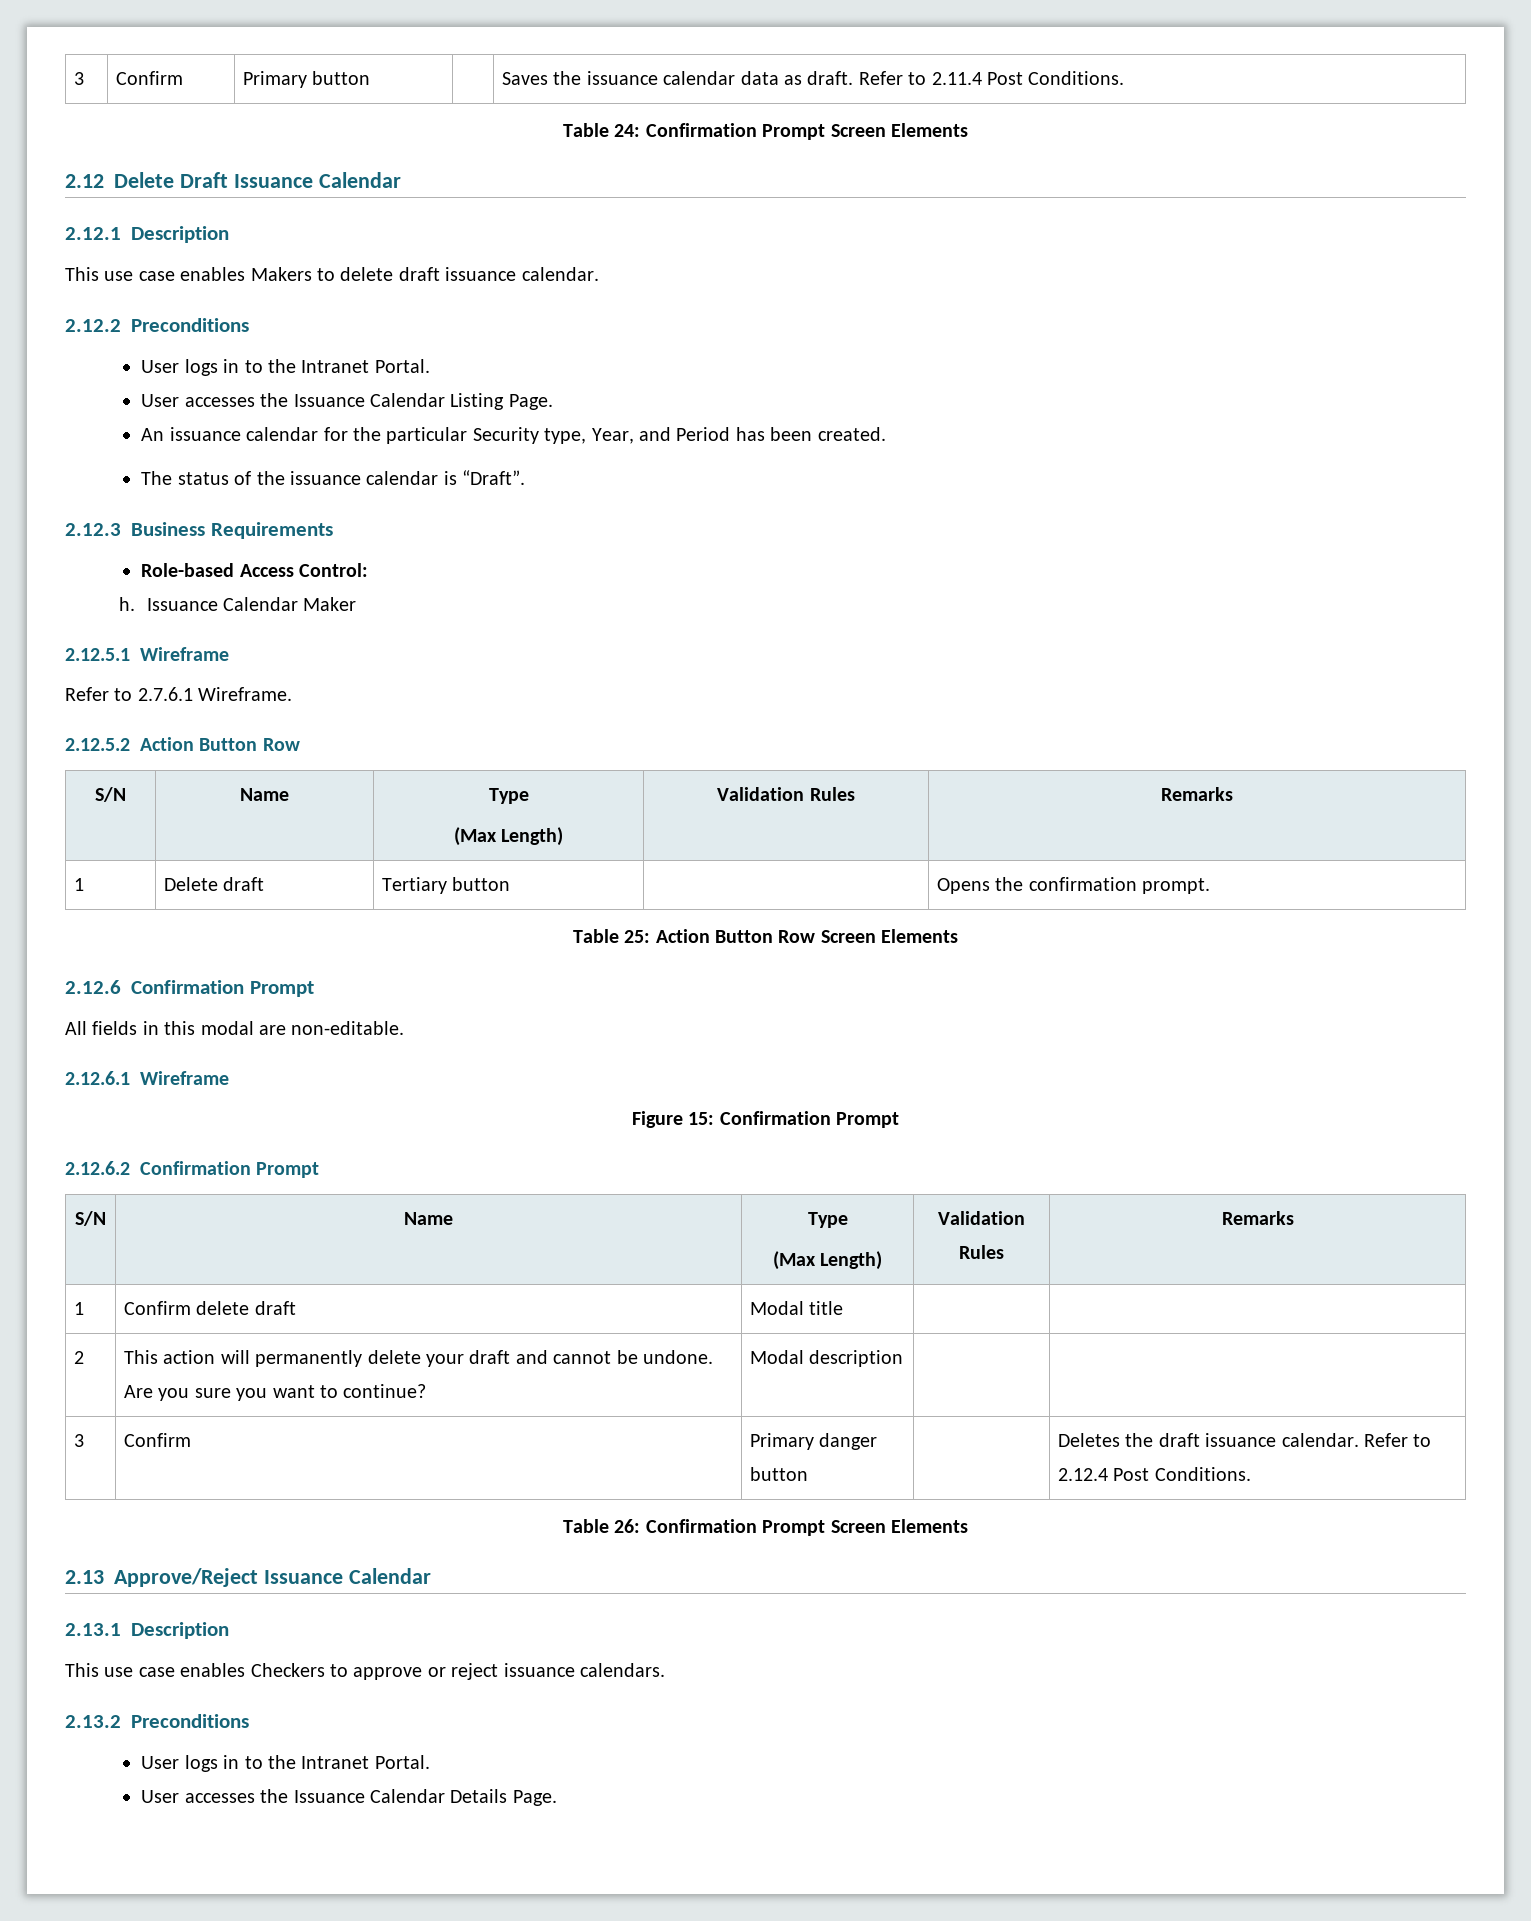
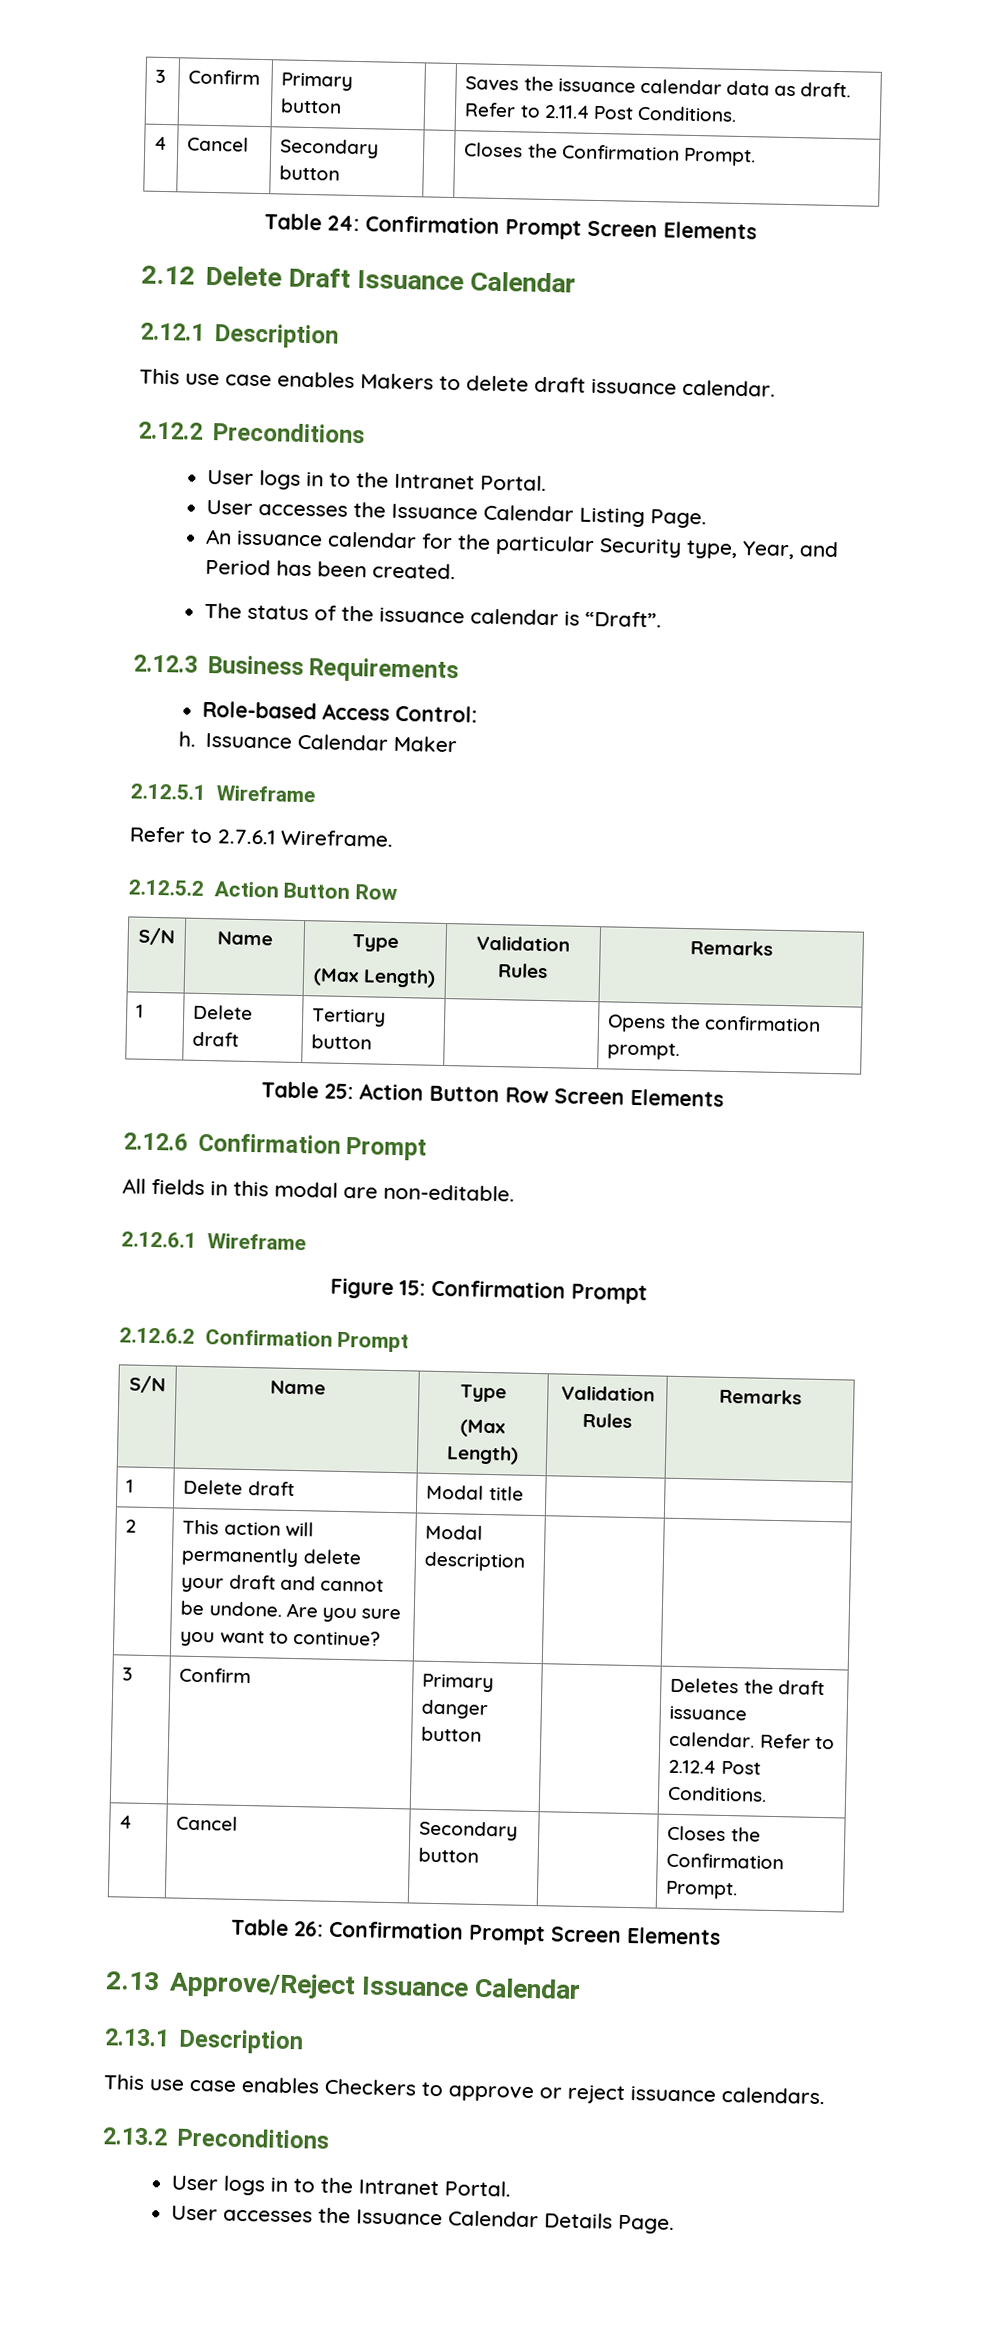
  3 | Confirm | Primary button | | Saves the issuance calendar data as draft. Refer to 2.11.4 Post Conditions.
+ 4 | Cancel | Secondary button | | Closes the Confirmation Prompt.
- 1 | Confirm delete draft | Modal title | |
+ 1 | Delete draft | Modal title | |
  3 | Confirm | Primary danger button | | Deletes the draft issuance calendar. Refer to 2.12.4 Post Conditions.
+ 4 | Cancel | Secondary button | | Closes the Confirmation Prompt.

